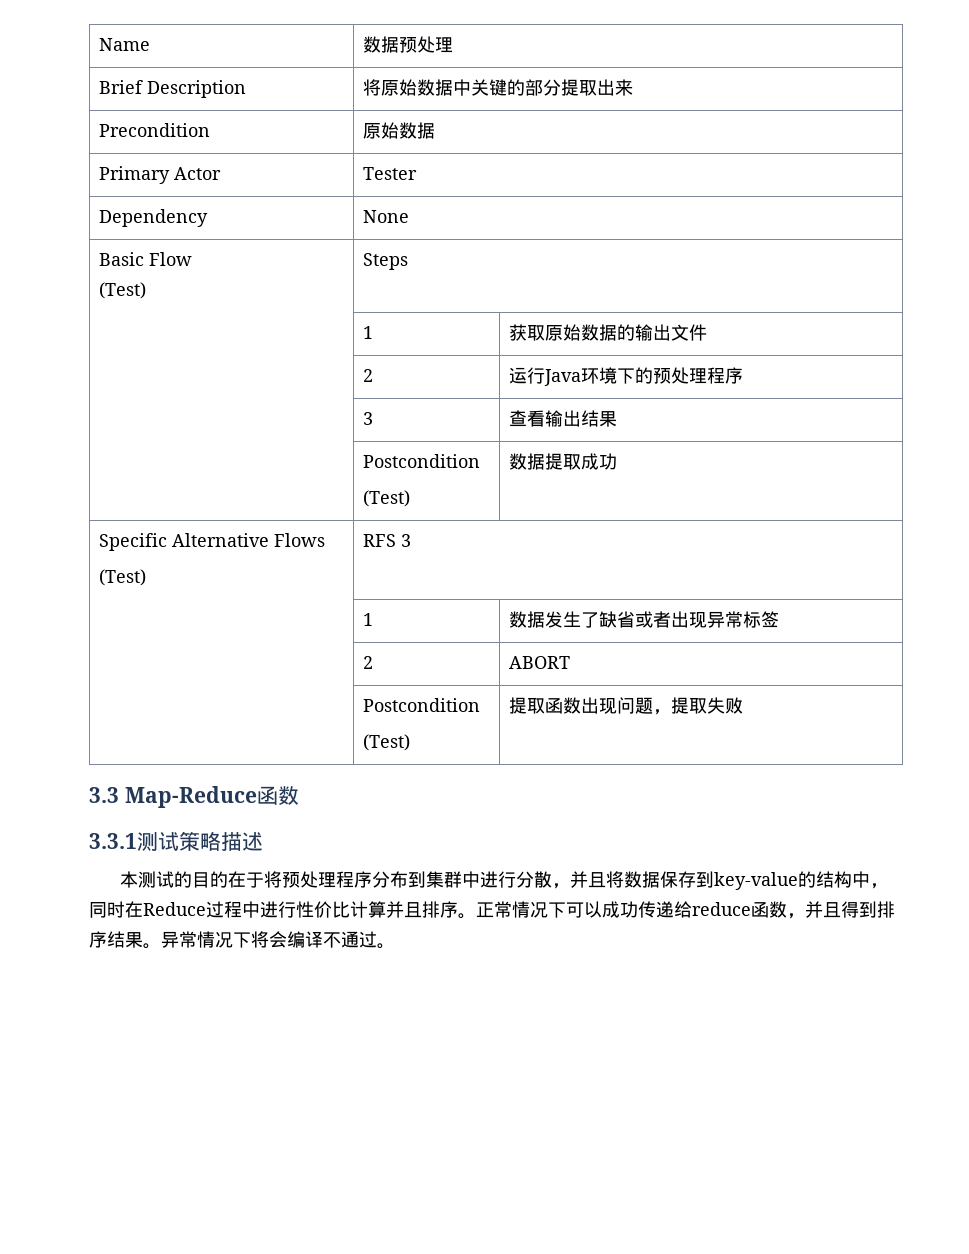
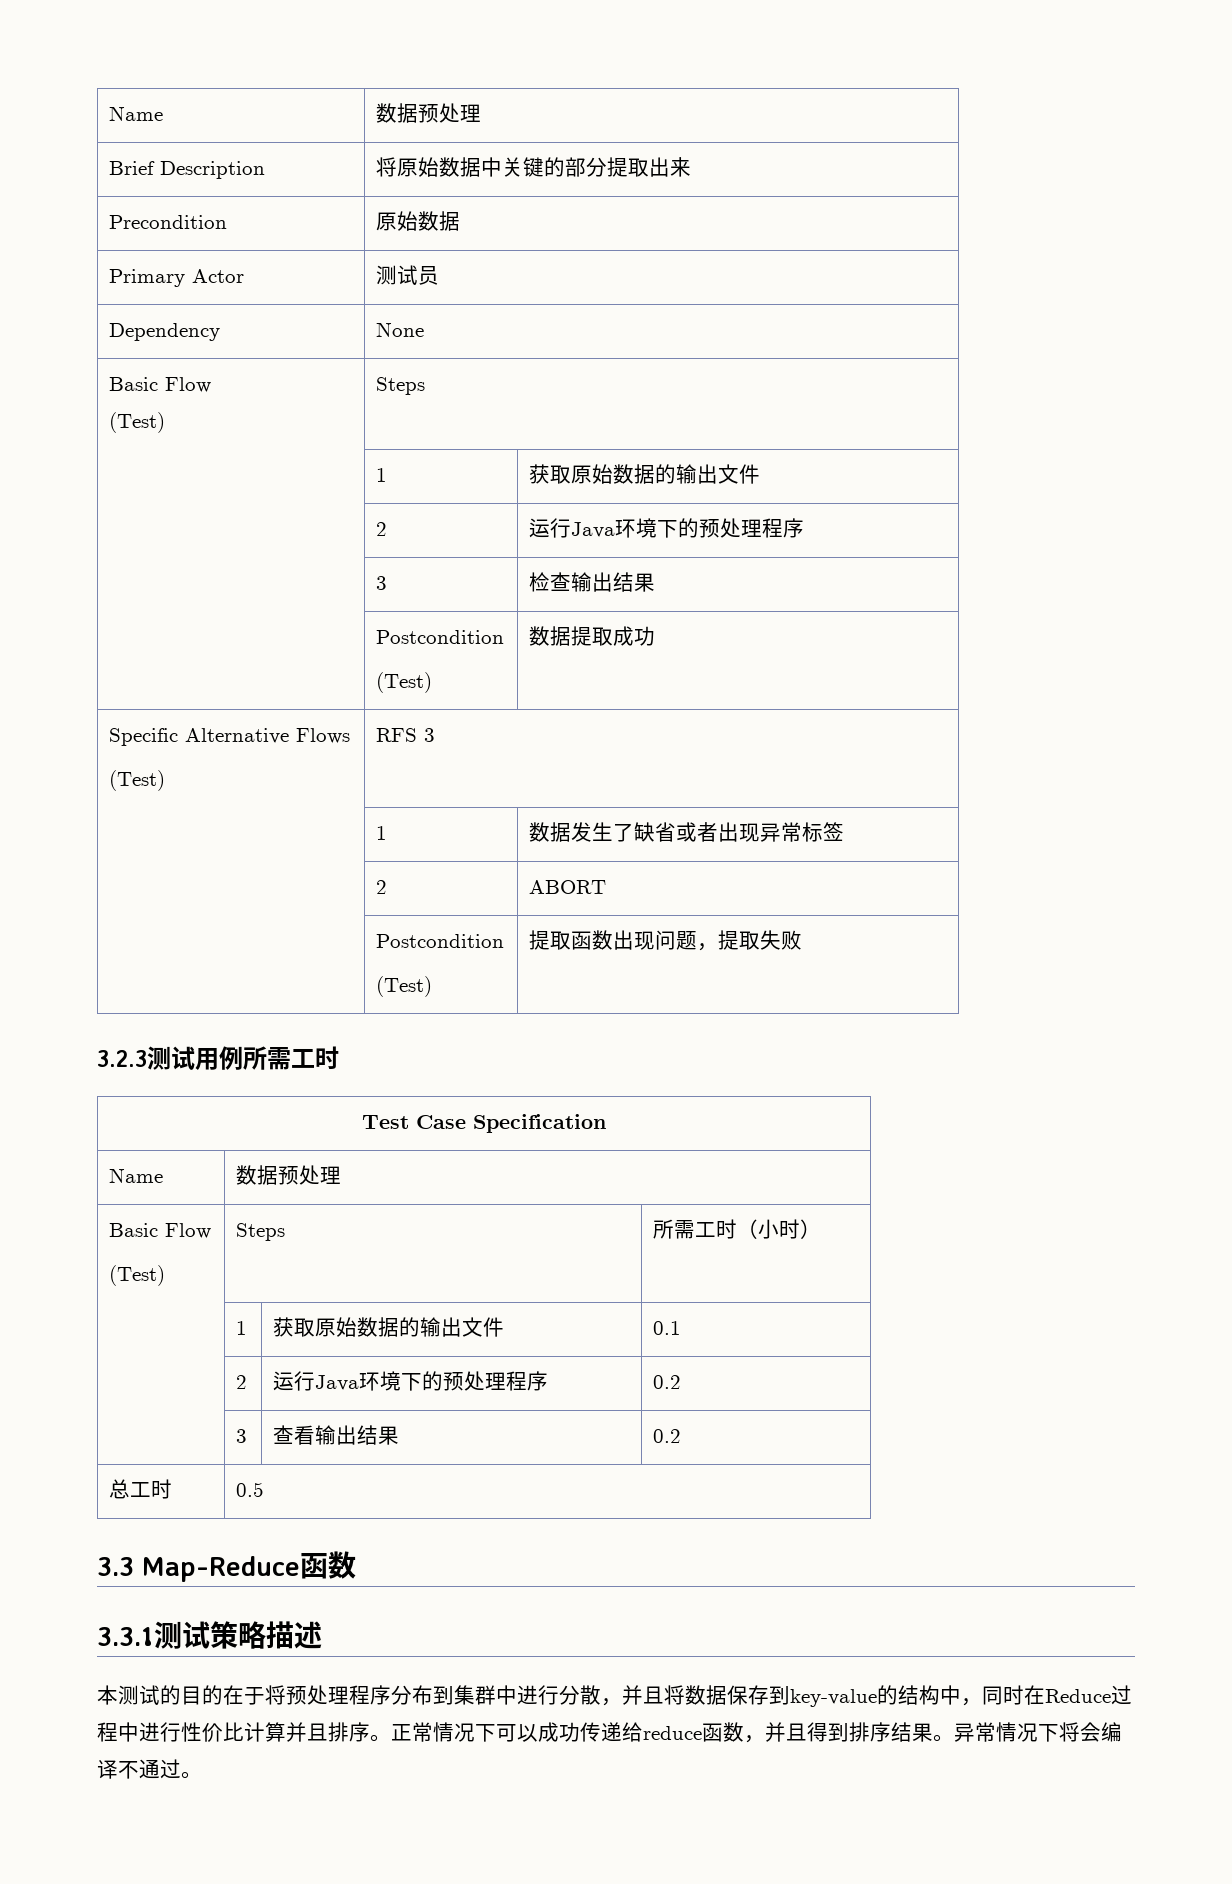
- Primary Actor | Tester
+ Primary Actor | 测试员
- | 3 | 查看输出结果
+ | 3 | 检查输出结果
+ 3.2.3测试用例所需工时
+ Test Case Specification
+ Name | 数据预处理
+ Basic Flow
+ (Test) | Steps | 所需工时（小时）
+ | 1 | 获取原始数据的输出文件 | 0.1
+ | 2 | 运行Java环境下的预处理程序 | 0.2
+ | 3 | 查看输出结果 | 0.2
+ 总工时 | 0.5

